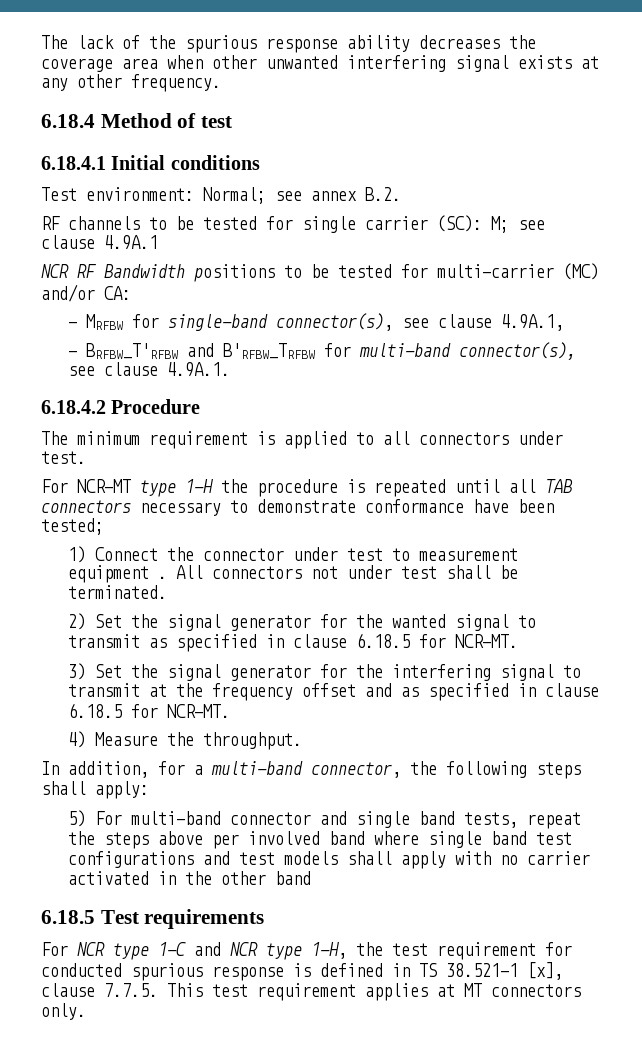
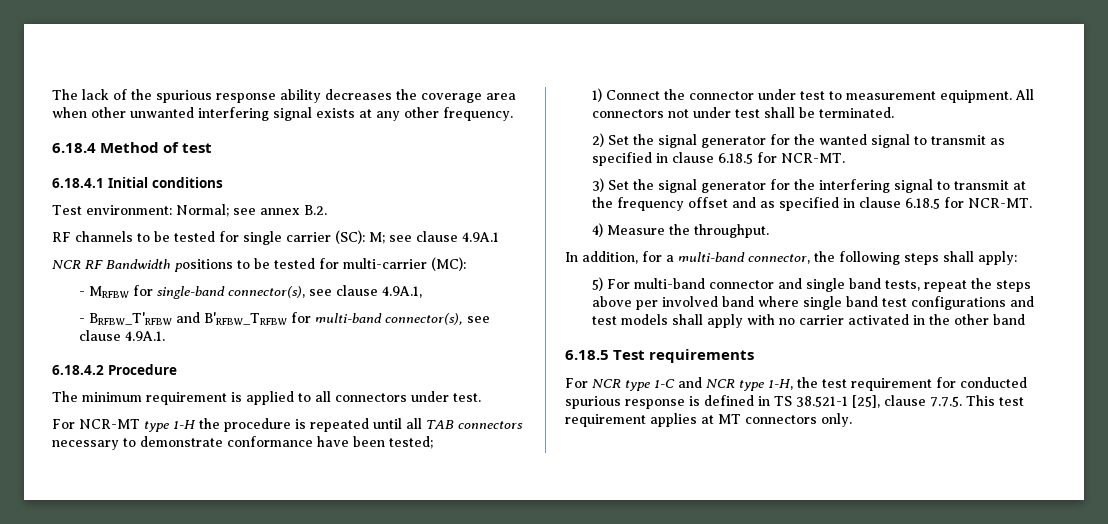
- NCR RF Bandwidth positions to be tested for multi-carrier (MC) and/or CA:
+ NCR RF Bandwidth positions to be tested for multi-carrier (MC):
- 1) Connect the connector under test to measurement equipment .
+ 1) Connect the connector under test to measurement equipment.
- For NCR type 1-C and NCR type 1-H, the test requirement for conducted spurious response is defined in TS 38.521-1 [x], clause 7.7.5. This test requirement applies at MT connectors only.
+ For NCR type 1-C and NCR type 1-H, the test requirement for conducted spurious response is defined in TS 38.521-1 [25], clause 7.7.5. This test requirement applies at MT connectors only.

